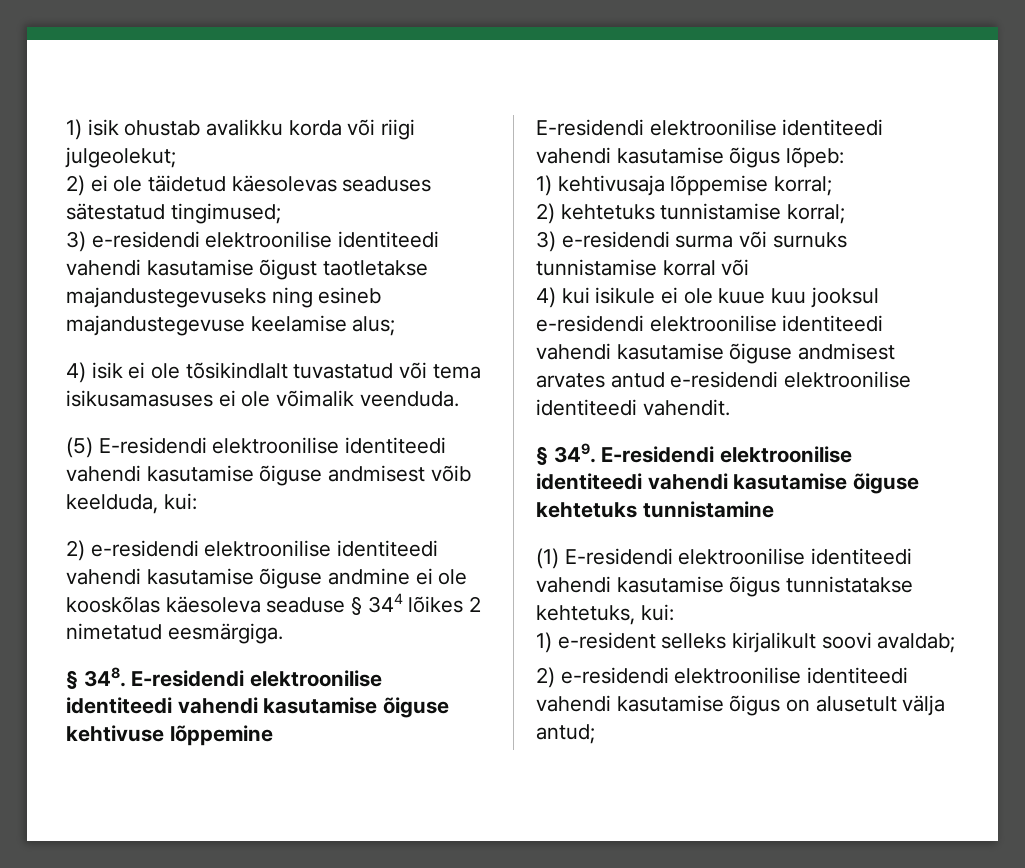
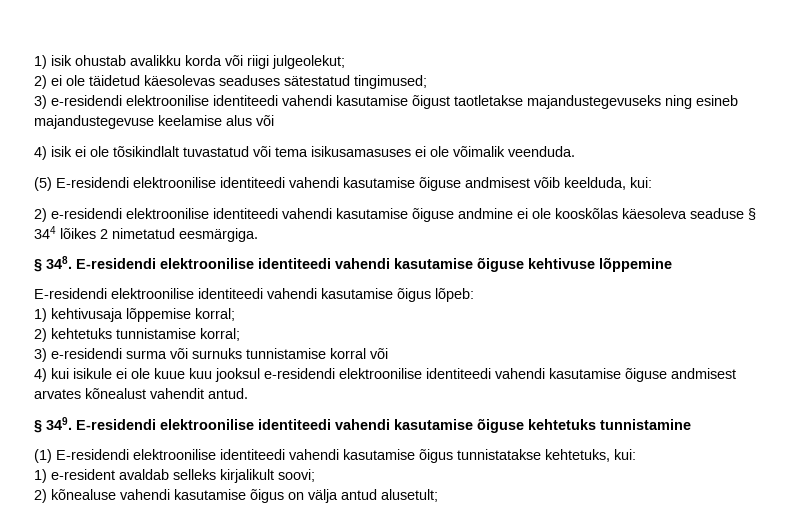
- 3) e-residendi elektroonilise identiteedi vahendi kasutamise õigust taotletakse majandustegevuseks ning esineb majandustegevuse keelamise alus;
+ 3) e-residendi elektroonilise identiteedi vahendi kasutamise õigust taotletakse majandustegevuseks ning esineb majandustegevuse keelamise alus või
- 4) kui isikule ei ole kuue kuu jooksul e-residendi elektroonilise identiteedi vahendi kasutamise õiguse andmisest arvates antud e-residendi elektroonilise identiteedi vahendit.
+ 4) kui isikule ei ole kuue kuu jooksul e-residendi elektroonilise identiteedi vahendi kasutamise õiguse andmisest arvates kõnealust vahendit antud.
- 1) e-resident selleks kirjalikult soovi avaldab;
- 2) e-residendi elektroonilise identiteedi vahendi kasutamise õigus on alusetult välja antud;
+ 1) e-resident avaldab selleks kirjalikult soovi;
+ 2) kõnealuse vahendi kasutamise õigus on välja antud alusetult;

